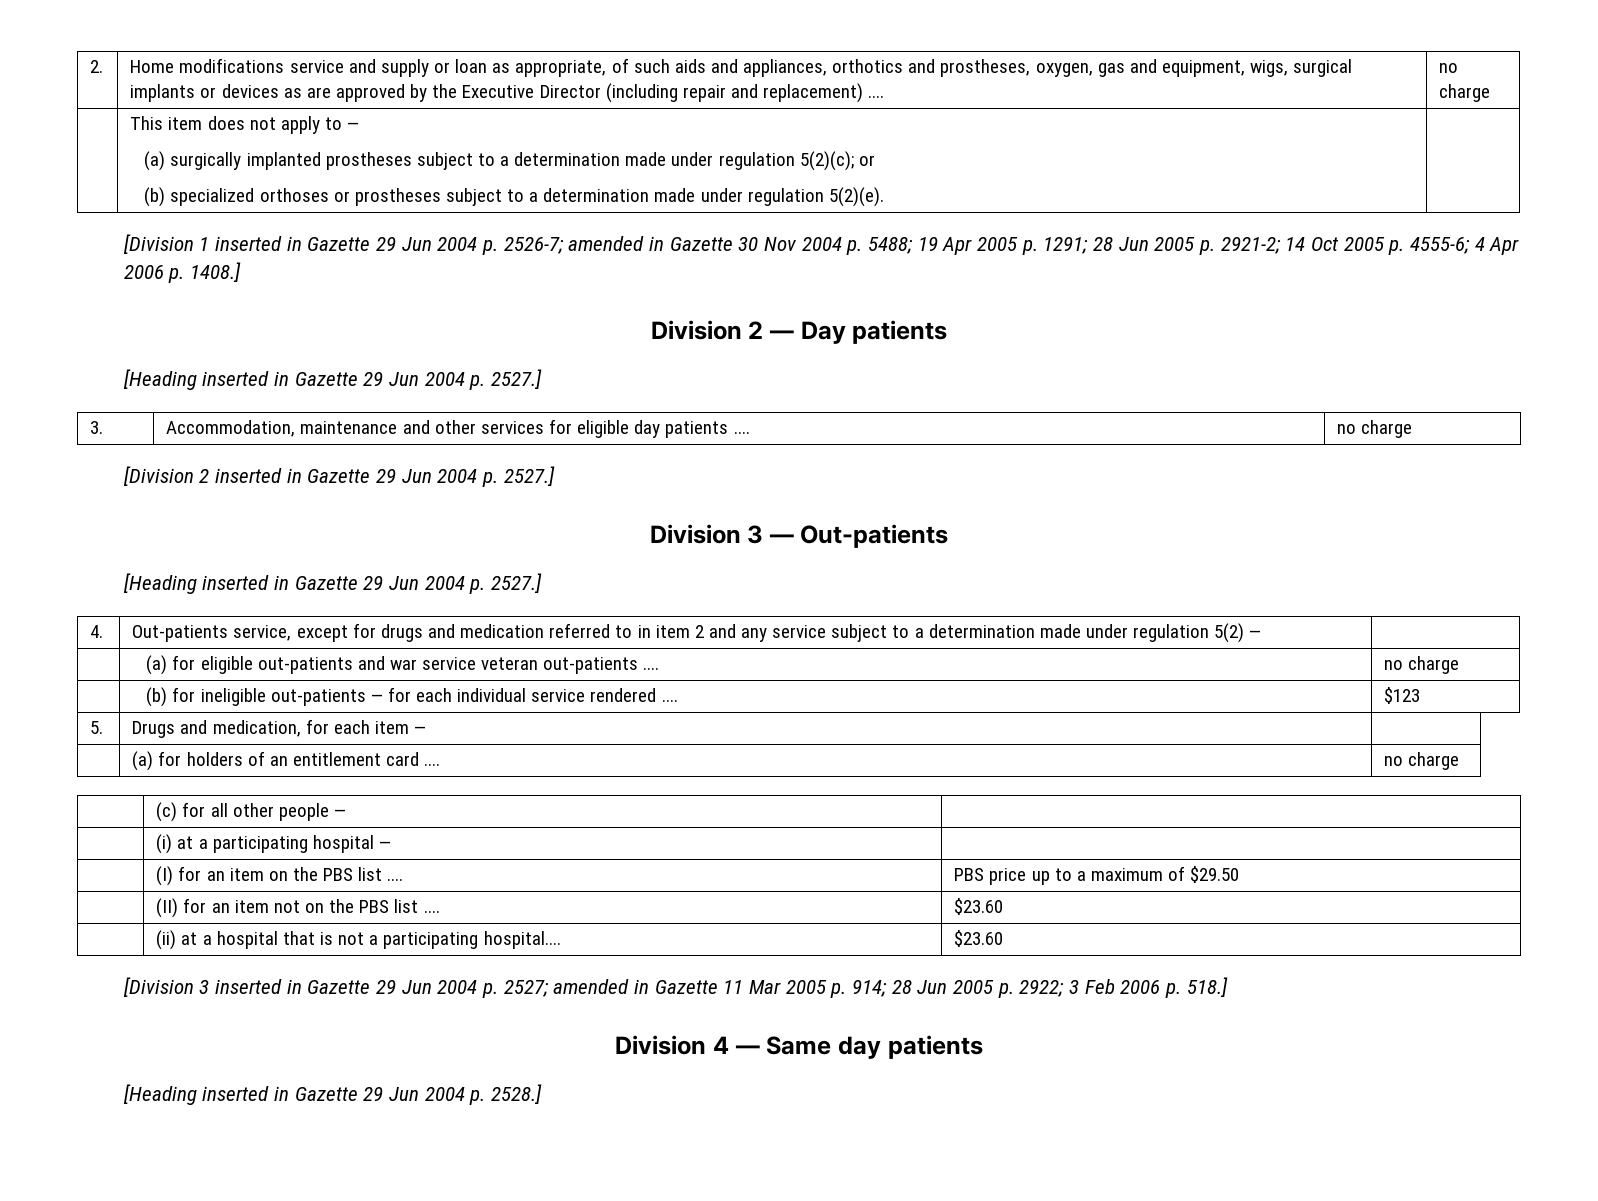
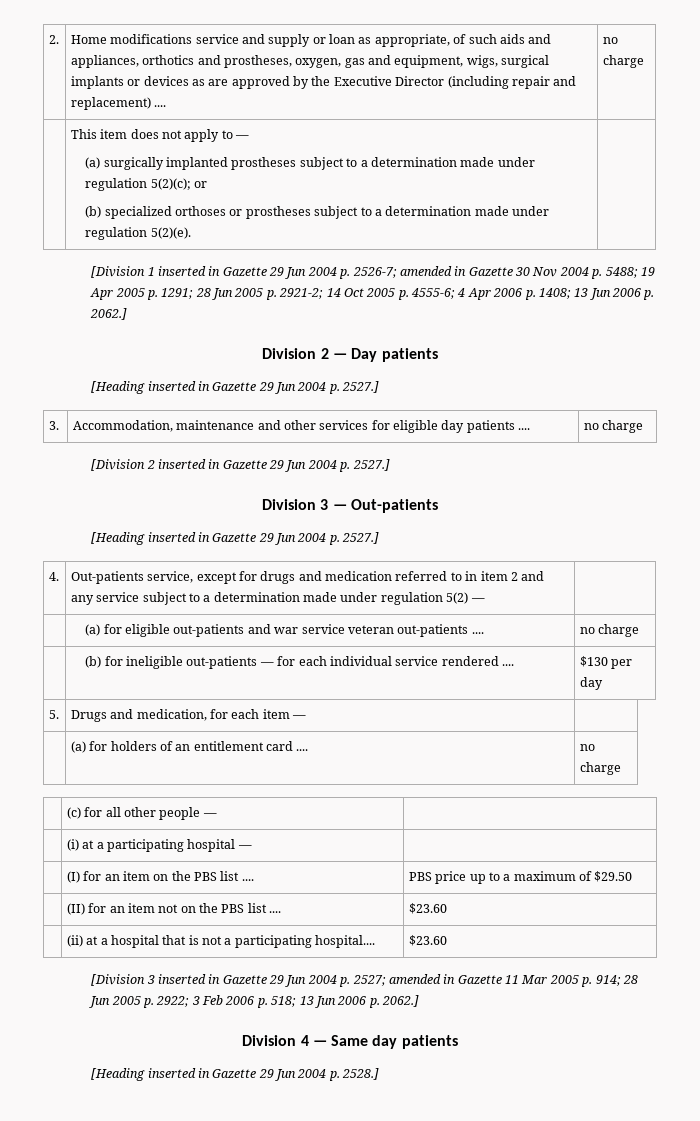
- [Division 1 inserted in Gazette 29 Jun 2004 p. 2526-7; amended in Gazette 30 Nov 2004 p. 5488; 19 Apr 2005 p. 1291; 28 Jun 2005 p. 2921-2; 14 Oct 2005 p. 4555-6; 4 Apr 2006 p. 1408.]
+ [Division 1 inserted in Gazette 29 Jun 2004 p. 2526-7; amended in Gazette 30 Nov 2004 p. 5488; 19 Apr 2005 p. 1291; 28 Jun 2005 p. 2921-2; 14 Oct 2005 p. 4555-6; 4 Apr 2006 p. 1408; 13 Jun 2006 p. 2062.]
- | (b) for ineligible out-patients — for each individual service rendered .... | $123
+ | (b) for ineligible out-patients — for each individual service rendered .... | $130 per day
- [Division 3 inserted in Gazette 29 Jun 2004 p. 2527; amended in Gazette 11 Mar 2005 p. 914; 28 Jun 2005 p. 2922; 3 Feb 2006 p. 518.]
+ [Division 3 inserted in Gazette 29 Jun 2004 p. 2527; amended in Gazette 11 Mar 2005 p. 914; 28 Jun 2005 p. 2922; 3 Feb 2006 p. 518; 13 Jun 2006 p. 2062.]

